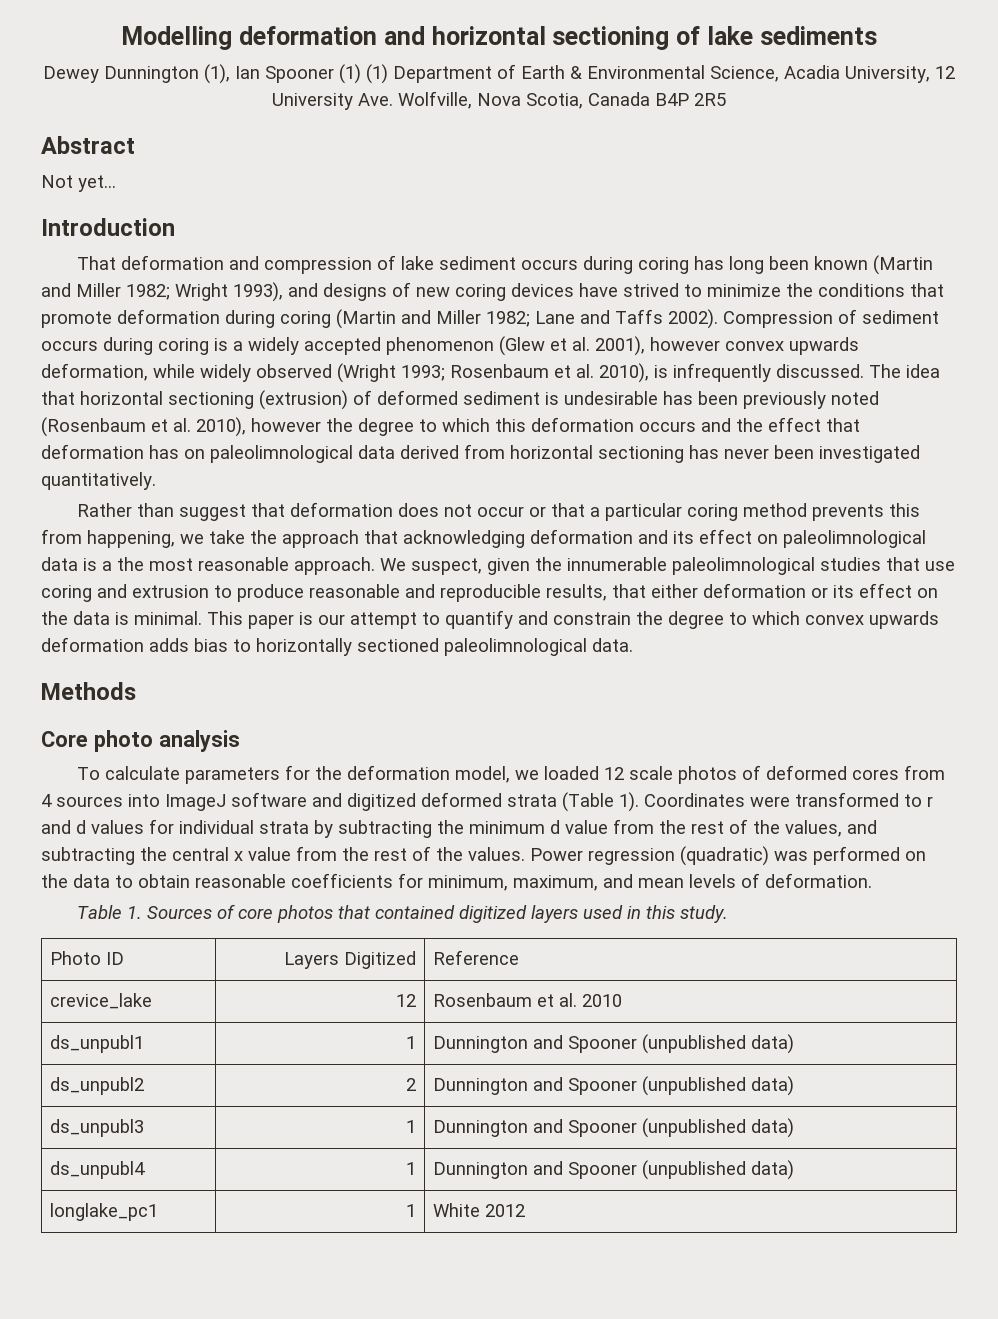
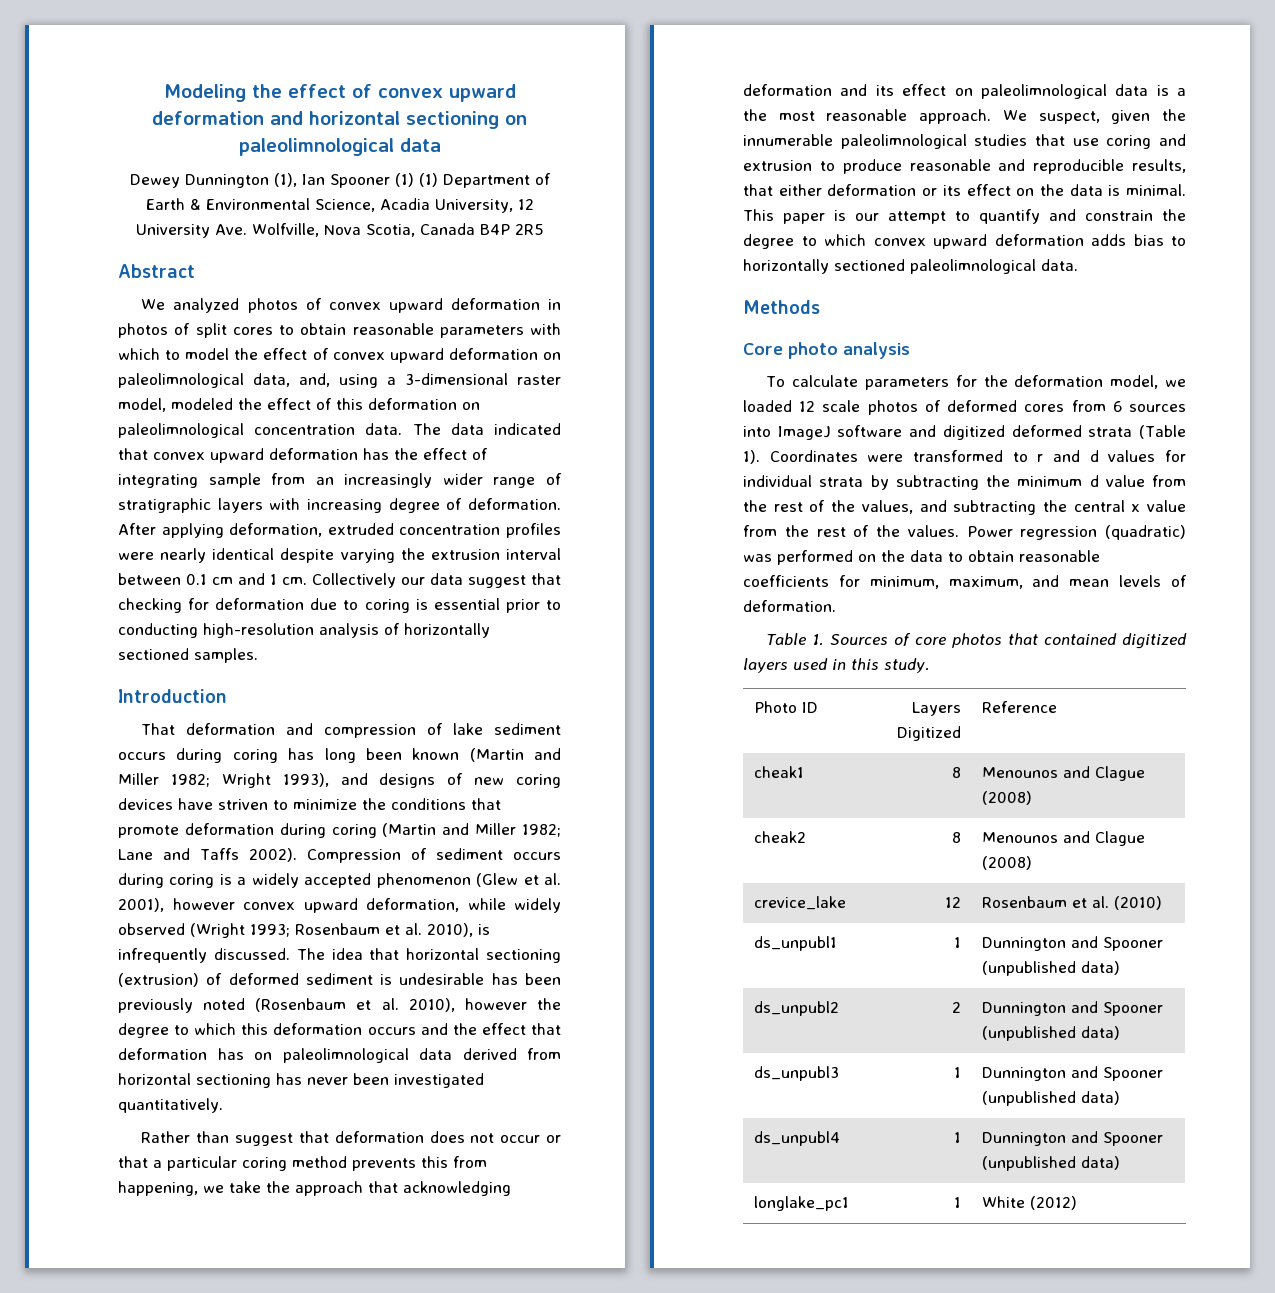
- Modelling deformation and horizontal sectioning of lake sediments
+ Modeling the effect of convex upward deformation and horizontal sectioning on paleolimnological data
- Not yet...
+ We analyzed photos of convex upward deformation in photos of split cores to obtain reasonable parameters with which to model the effect of convex upward deformation on paleolimnological data, and, using a 3-dimensional raster model, modeled the effect of this deformation on paleolimnological concentration data. The data indicated that convex upward deformation has the effect of integrating sample from an increasingly wider range of stratigraphic layers with increasing degree of deformation. After applying deformation, extruded concentration profiles were nearly identical despite varying the extrusion interval between 0.1 cm and 1 cm. Collectively our data suggest that checking for deformation due to coring is essential prior to conducting high-resolution analysis of horizontally sectioned samples.
- That deformation and compression of lake sediment occurs during coring has long been known (Martin and Miller 1982; Wright 1993), and designs of new coring devices have strived to minimize the conditions that promote deformation during coring (Martin and Miller 1982; Lane and Taffs 2002).
+ That deformation and compression of lake sediment occurs during coring has long been known (Martin and Miller 1982; Wright 1993), and designs of new coring devices have striven to minimize the conditions that promote deformation during coring (Martin and Miller 1982; Lane and Taffs 2002).
- Compression of sediment occurs during coring is a widely accepted phenomenon (Glew et al. 2001), however convex upwards deformation, while widely observed (Wright 1993; Rosenbaum et al. 2010), is infrequently discussed.
+ Compression of sediment occurs during coring is a widely accepted phenomenon (Glew et al. 2001), however convex upward deformation, while widely observed (Wright 1993; Rosenbaum et al. 2010), is infrequently discussed.
- This paper is our attempt to quantify and constrain the degree to which convex upwards deformation adds bias to horizontally sectioned paleolimnological data.
+ This paper is our attempt to quantify and constrain the degree to which convex upward deformation adds bias to horizontally sectioned paleolimnological data.
- To calculate parameters for the deformation model, we loaded 12 scale photos of deformed cores from 4 sources into ImageJ software and digitized deformed strata (Table 1).
+ To calculate parameters for the deformation model, we loaded 12 scale photos of deformed cores from 6 sources into ImageJ software and digitized deformed strata (Table 1).
+ cheak1 | 8 | Menounos and Clague (2008)
+ cheak2 | 8 | Menounos and Clague (2008)
- crevice_lake | 12 | Rosenbaum et al. 2010
+ crevice_lake | 12 | Rosenbaum et al. (2010)
- longlake_pc1 | 1 | White 2012
+ longlake_pc1 | 1 | White (2012)

